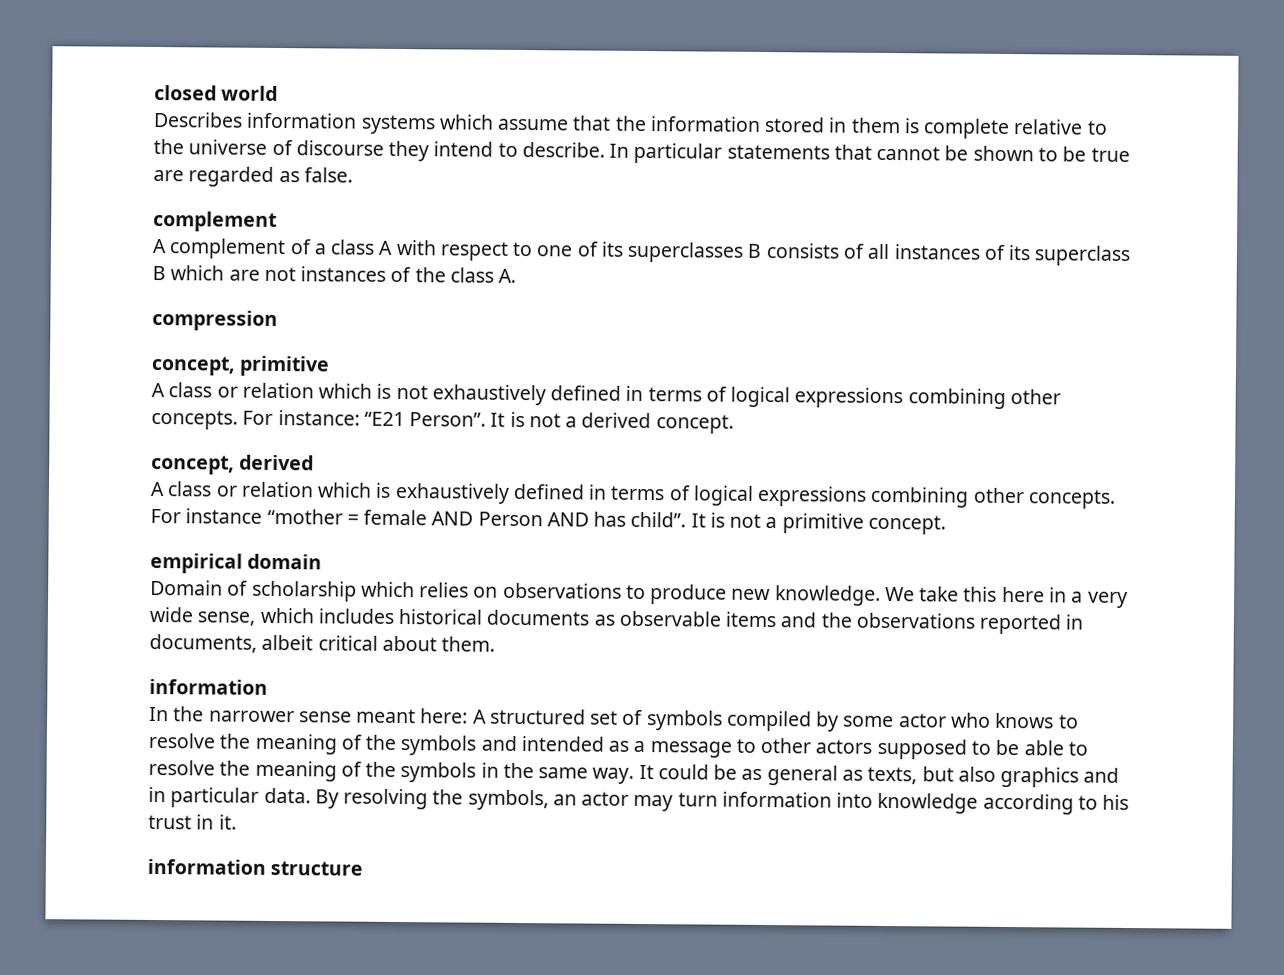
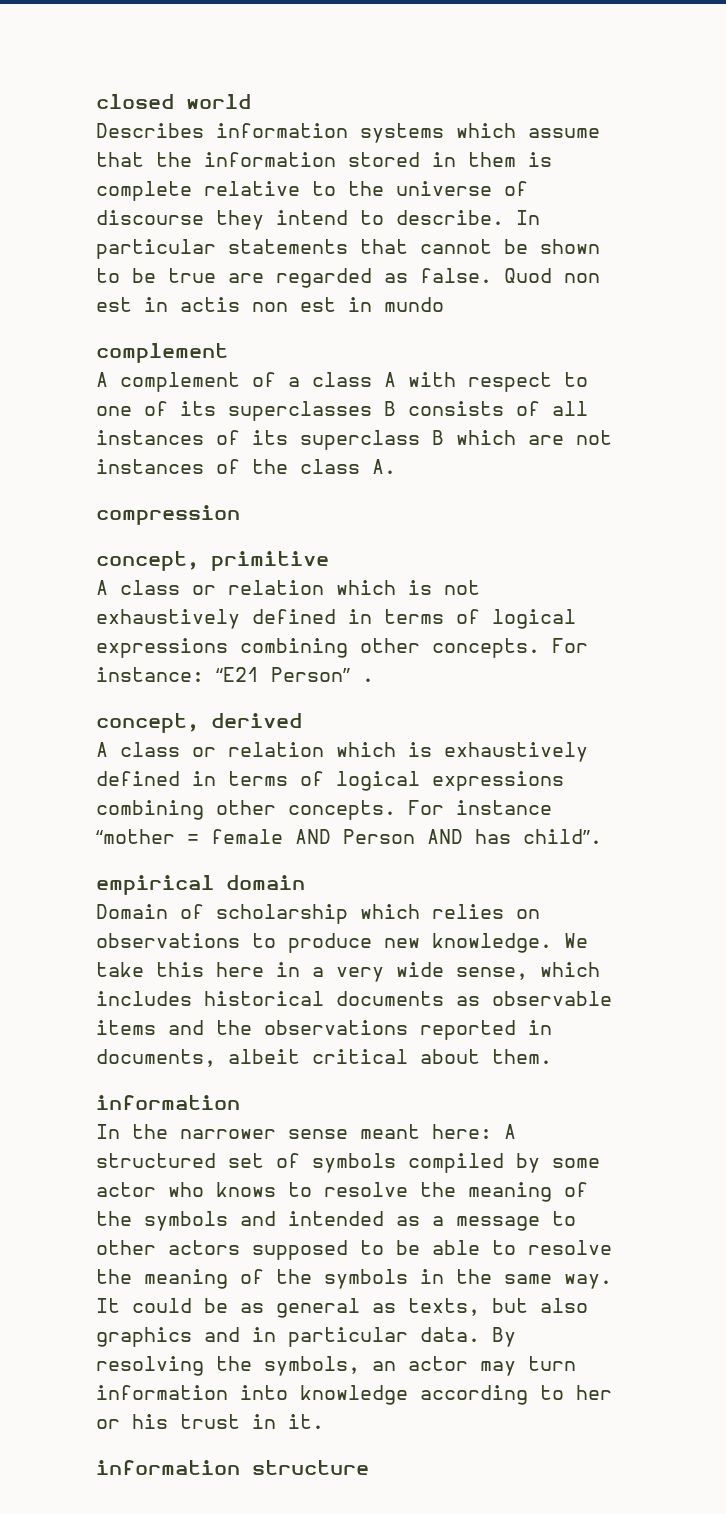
+ Quod non est in actis non est in mundo
- For instance: “E21 Person”. It is not a derived concept.
+ For instance: “E21 Person” .
- It is not a primitive concept.
- By resolving the symbols, an actor may turn information into knowledge according to his trust in it.
+ By resolving the symbols, an actor may turn information into knowledge according to her or his trust in it.

